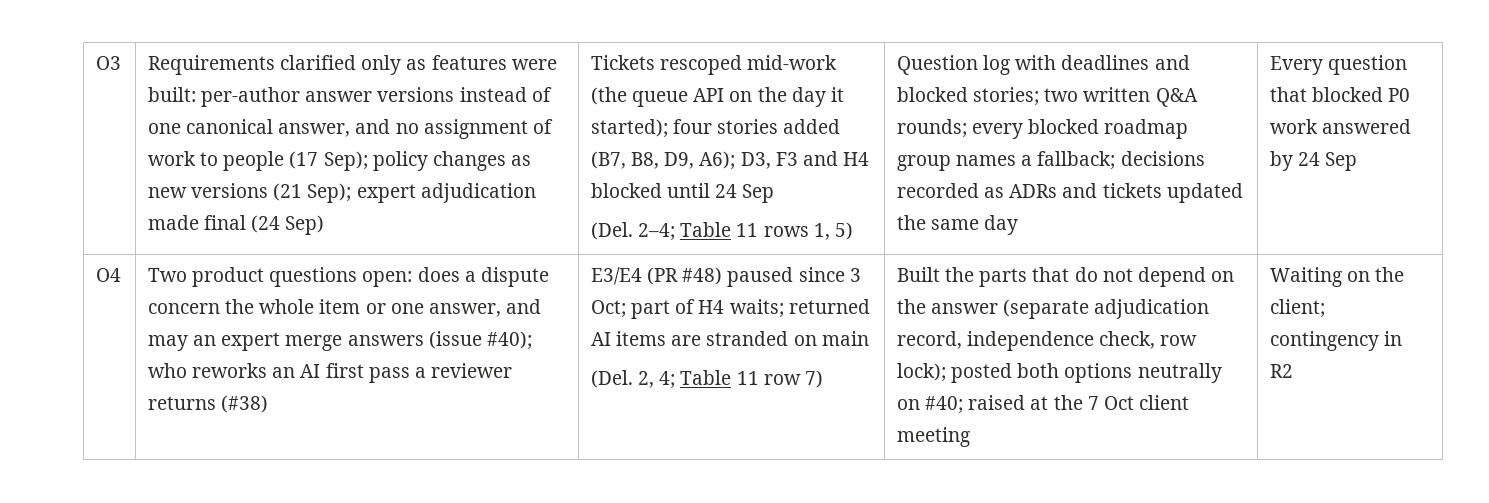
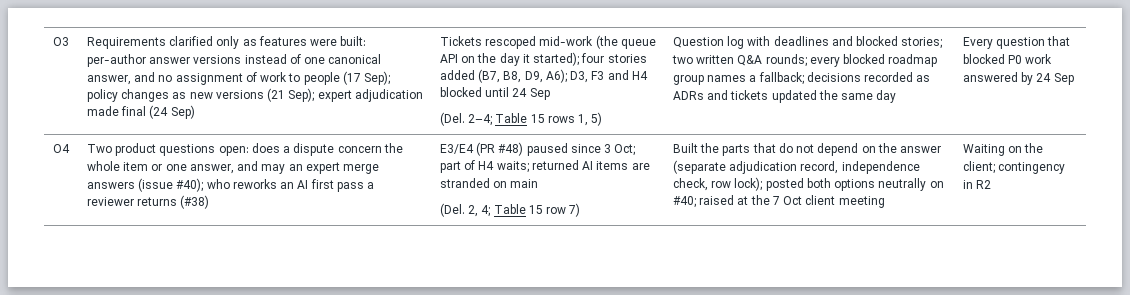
- (Del. 2–4; Table 11 rows 1, 5)
+ (Del. 2–4; Table 15 rows 1, 5)
- (Del. 2, 4; Table 11 row 7)
+ (Del. 2, 4; Table 15 row 7)

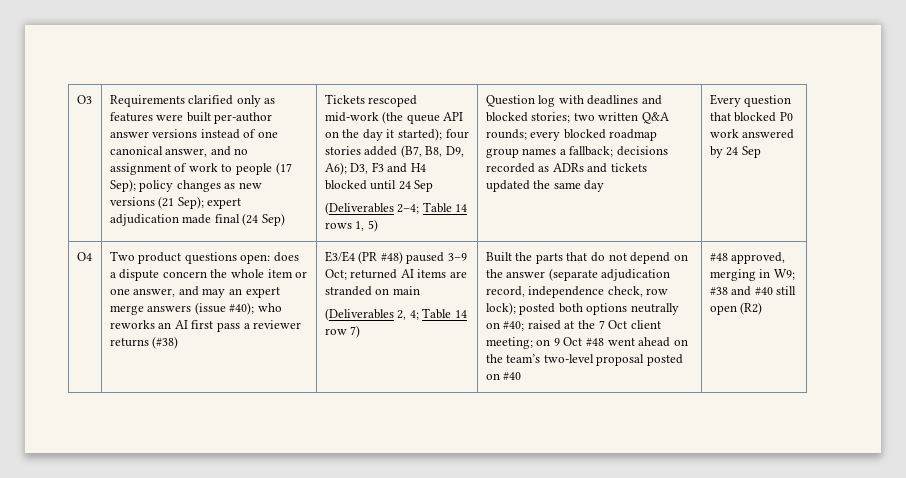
- Requirements clarified only as features were built: per-author answer versions instead of one canonical answer, and no assignment of work to people (17 Sep); policy changes as new versions (21 Sep); expert adjudication made final (24 Sep)
+ Requirements clarified only as features were built per-author answer versions instead of one canonical answer, and no assignment of work to people (17 Sep); policy changes as new versions (21 Sep); expert adjudication made final (24 Sep)
- (Del. 2–4; Table 15 rows 1, 5)
+ (Deliverables 2–4; Table 14 rows 1, 5)
- E3/E4 (PR #48) paused since 3 Oct; part of H4 waits; returned AI items are stranded on main
+ E3/E4 (PR #48) paused 3–9 Oct; returned AI items are stranded on main
- (Del. 2, 4; Table 15 row 7)
+ (Deliverables 2, 4; Table 14 row 7)
- Built the parts that do not depend on the answer (separate adjudication record, independence check, row lock); posted both options neutrally on #40; raised at the 7 Oct client meeting | Waiting on the client; contingency in R2
+ Built the parts that do not depend on the answer (separate adjudication record, independence check, row lock); posted both options neutrally on #40; raised at the 7 Oct client meeting; on 9 Oct #48 went ahead on the team’s two-level proposal posted on #40 | #48 approved, merging in W9; #38 and #40 still open (R2)

